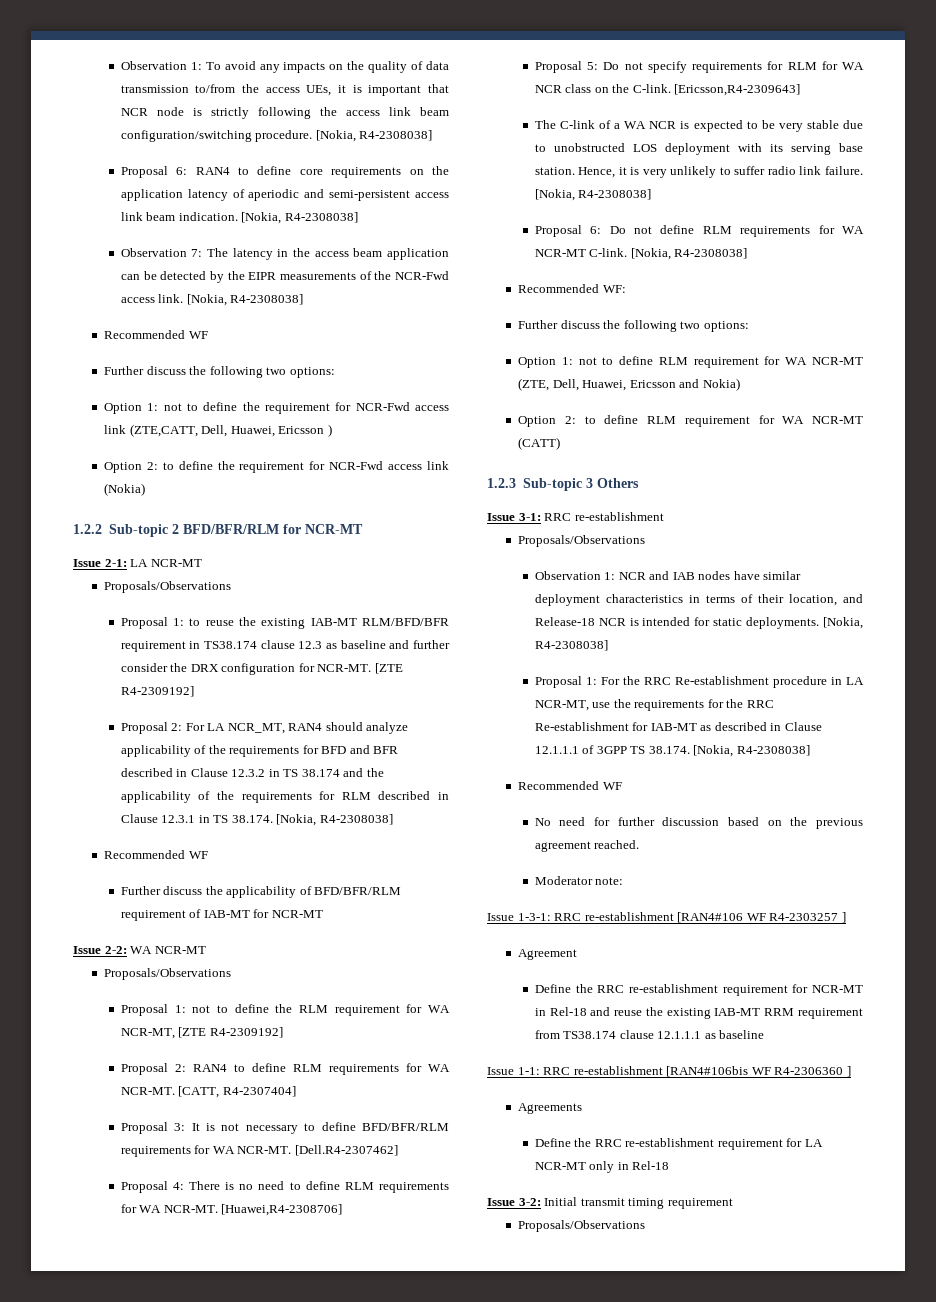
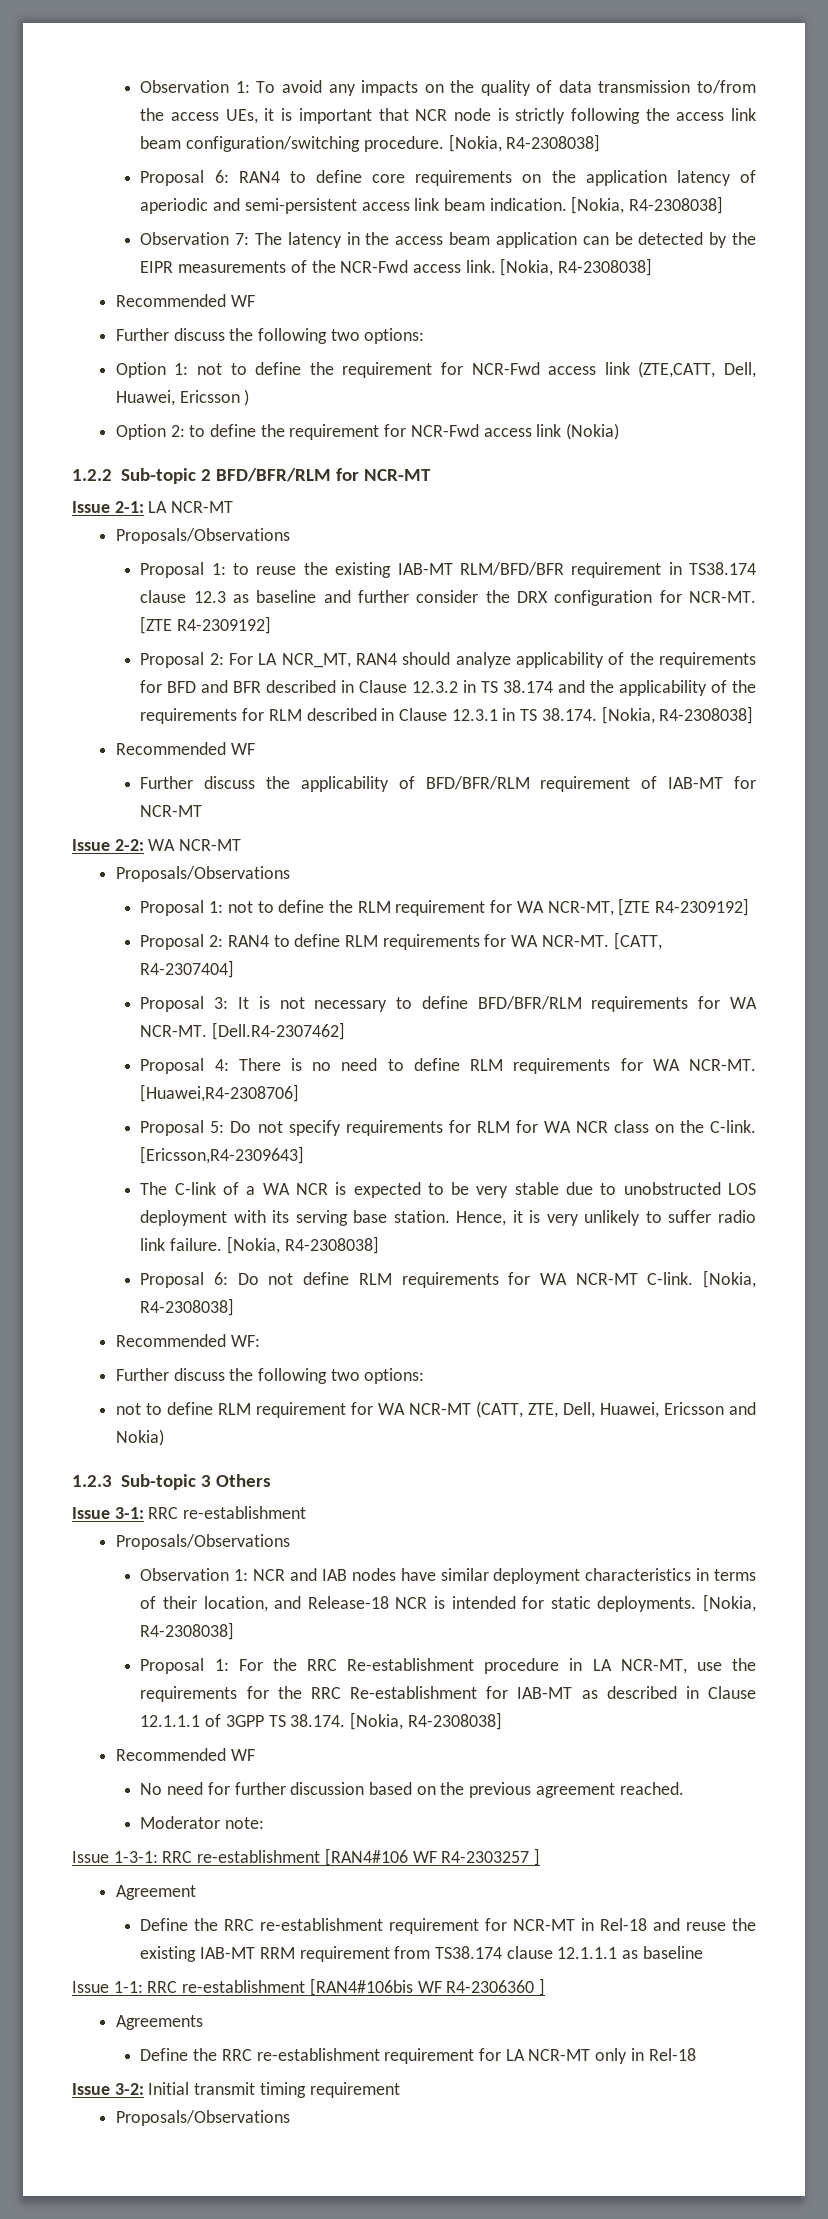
- Option 1: not to define RLM requirement for WA NCR-MT (ZTE, Dell, Huawei, Ericsson and Nokia)
+ not to define RLM requirement for WA NCR-MT (CATT, ZTE, Dell, Huawei, Ericsson and Nokia)
- Option 2: to define RLM requirement for WA NCR-MT (CATT)

